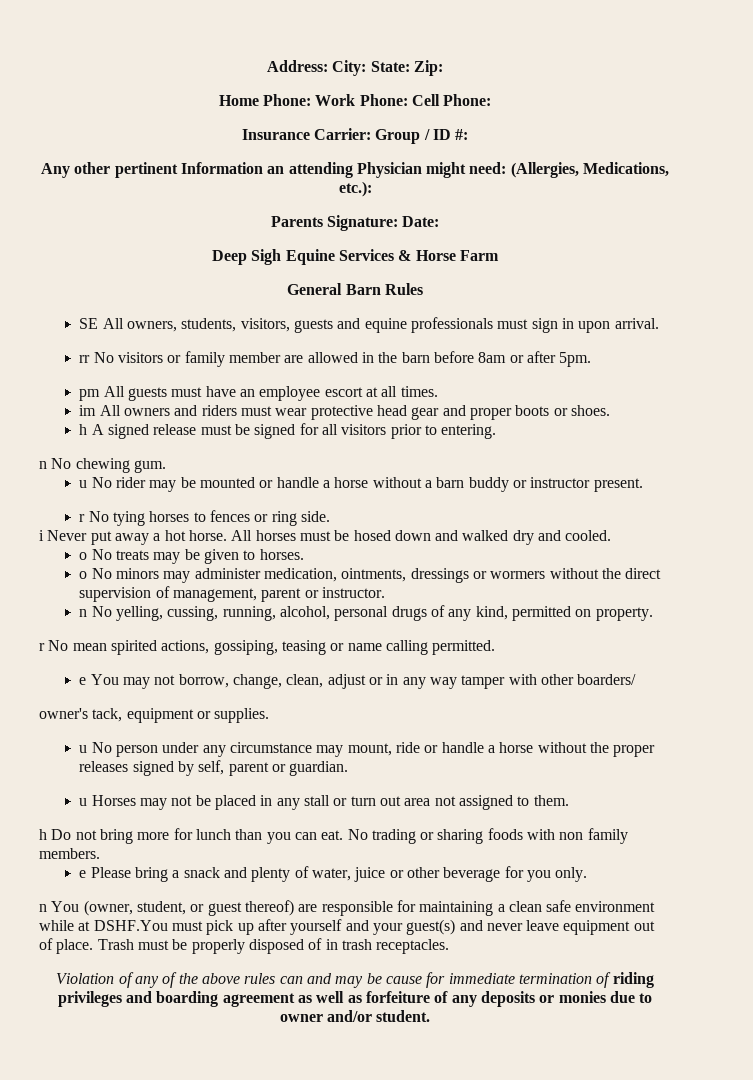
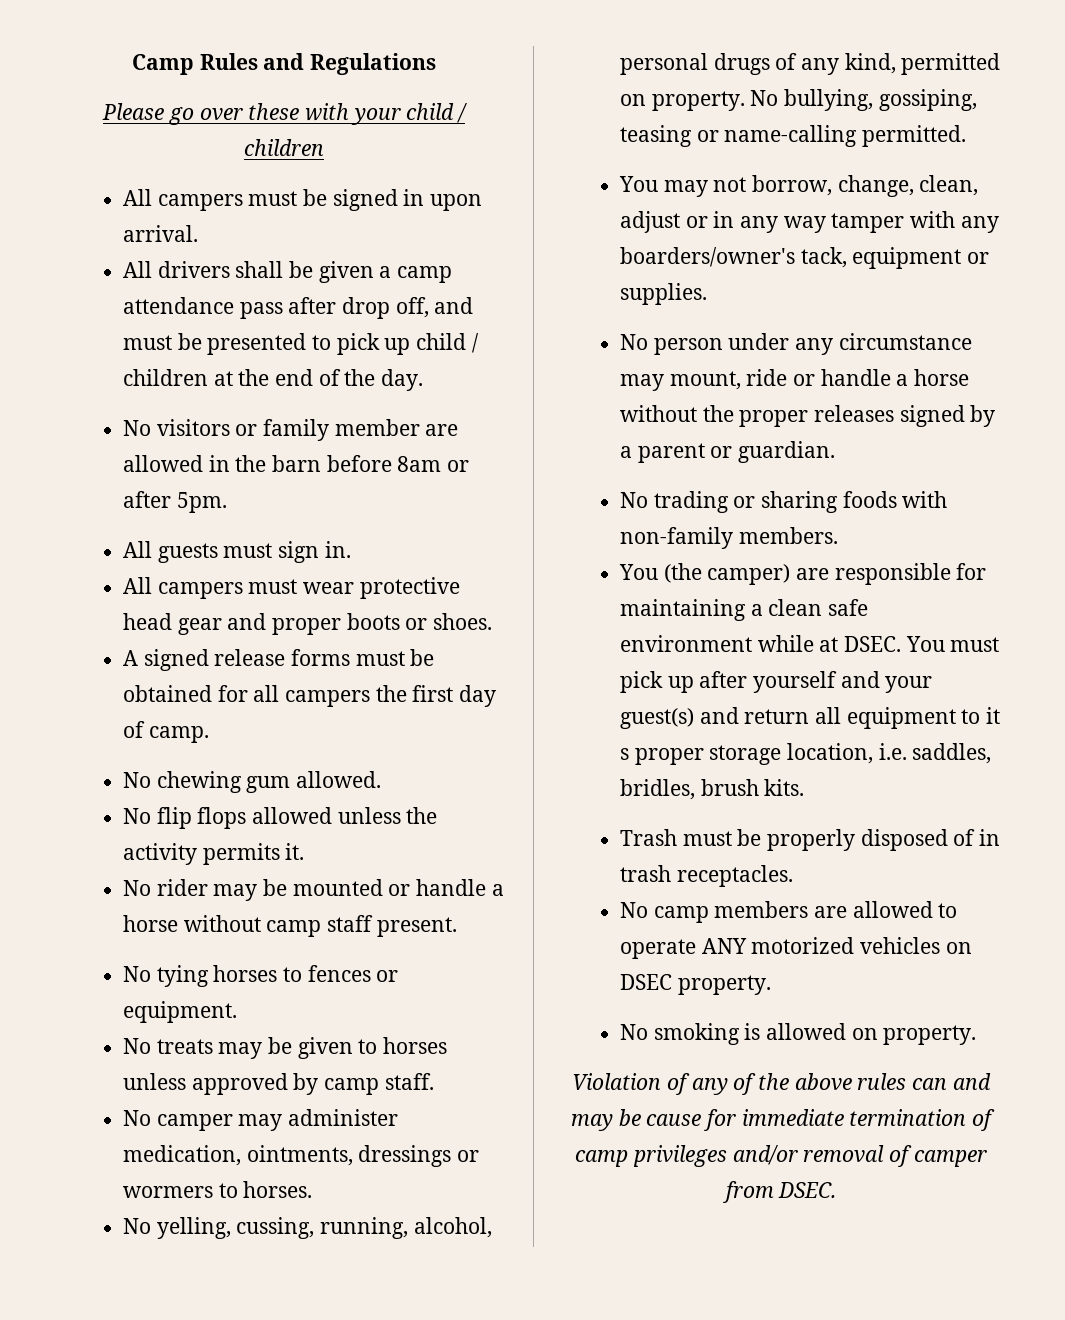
- Address: City: State: Zip:
- Home Phone: Work Phone: Cell Phone:
- Insurance Carrier: Group / ID #:
- Any other pertinent Information an attending Physician might need: (Allergies, Medications, etc.):
- Parents Signature: Date:
- Deep Sigh Equine Services & Horse Farm
- General Barn Rules
- SE All owners, students, visitors, guests and equine professionals must sign in upon arrival.
- rr No visitors or family member are allowed in the barn before 8am or after 5pm.
+ Camp Rules and Regulations
+ Please go over these with your child / children
+ All campers must be signed in upon arrival.
+ All drivers shall be given a camp attendance pass after drop off, and must be presented to pick up child / children at the end of the day.
+ No visitors or family member are allowed in the barn before 8am or after 5pm.
- pm All guests must have an employee escort at all times.
- im All owners and riders must wear protective head gear and proper boots or shoes.
+ All guests must sign in.
+ All campers must wear protective head gear and proper boots or shoes.
- h A signed release must be signed for all visitors prior to entering.
- n No chewing gum.
- u No rider may be mounted or handle a horse without a barn buddy or instructor present.
+ A signed release forms must be obtained for all campers the first day of camp.
+ No chewing gum allowed.
+ No flip flops allowed unless the activity permits it.
+ No rider may be mounted or handle a horse without camp staff present.
- r No tying horses to fences or ring side.
- i Never put away a hot horse. All horses must be hosed down and walked dry and cooled.
- o No treats may be given to horses.
- o No minors may administer medication, ointments, dressings or wormers without the direct supervision of management, parent or instructor.
- n No yelling, cussing, running, alcohol, personal drugs of any kind, permitted on property.
- r No mean spirited actions, gossiping, teasing or name calling permitted.
+ No tying horses to fences or equipment.
+ No treats may be given to horses unless approved by camp staff.
+ No camper may administer medication, ointments, dressings or wormers to horses.
+ No yelling, cussing, running, alcohol, personal drugs of any kind, permitted on property. No bullying, gossiping, teasing or name-calling permitted.
- e You may not borrow, change, clean, adjust or in any way tamper with other boarders/
- owner's tack, equipment or supplies.
+ You may not borrow, change, clean, adjust or in any way tamper with any boarders/owner's tack, equipment or supplies.
- u No person under any circumstance may mount, ride or handle a horse without the proper releases signed by self, parent or guardian.
+ No person under any circumstance may mount, ride or handle a horse without the proper releases signed by a parent or guardian.
- u Horses may not be placed in any stall or turn out area not assigned to them.
- h Do not bring more for lunch than you can eat. No trading or sharing foods with non family members.
+ No trading or sharing foods with non-family members.
- e Please bring a snack and plenty of water, juice or other beverage for you only.
- n You (owner, student, or guest thereof) are responsible for maintaining a clean safe environment while at DSHF.You must pick up after yourself and your guest(s) and never leave equipment out of place. Trash must be properly disposed of in trash receptacles.
+ You (the camper) are responsible for maintaining a clean safe environment while at DSEC. You must pick up after yourself and your guest(s) and return all equipment to it s proper storage location, i.e. saddles, bridles, brush kits.
+ Trash must be properly disposed of in trash receptacles.
+ No camp members are allowed to operate ANY motorized vehicles on DSEC property.
+ No smoking is allowed on property.
- Violation of any of the above rules can and may be cause for immediate termination of riding privileges and boarding agreement as well as forfeiture of any deposits or monies due to owner and/or student.
+ Violation of any of the above rules can and may be cause for immediate termination of camp privileges and/or removal of camper from DSEC.

